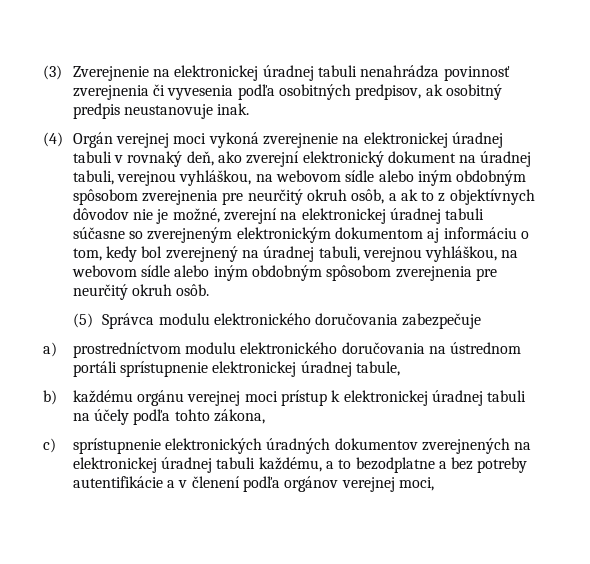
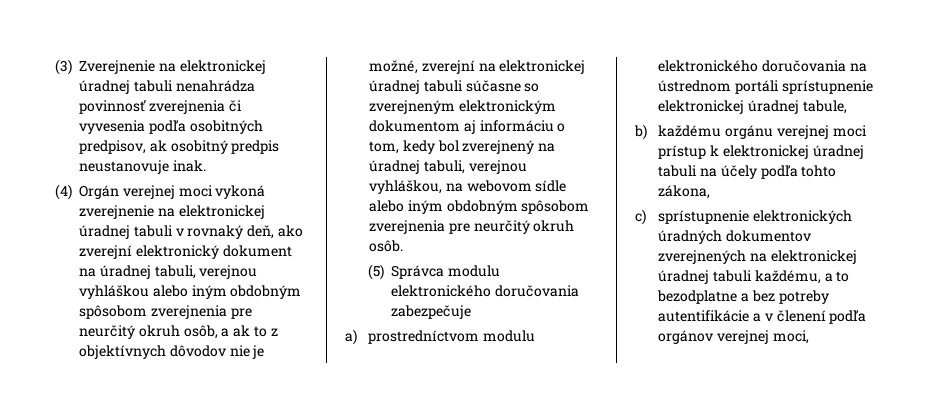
- (4) Orgán verejnej moci vykoná zverejnenie na elektronickej úradnej tabuli v rovnaký deň, ako zverejní elektronický dokument na úradnej tabuli, verejnou vyhláškou, na webovom sídle alebo iným obdobným spôsobom zverejnenia pre neurčitý okruh osôb, a ak to z objektívnych dôvodov nie je možné, zverejní na elektronickej úradnej tabuli súčasne so zverejneným elektronickým dokumentom aj informáciu o tom, kedy bol zverejnený na úradnej tabuli, verejnou vyhláškou, na webovom sídle alebo iným obdobným spôsobom zverejnenia pre neurčitý okruh osôb.
+ (4) Orgán verejnej moci vykoná zverejnenie na elektronickej úradnej tabuli v rovnaký deň, ako zverejní elektronický dokument na úradnej tabuli, verejnou vyhláškou alebo iným obdobným spôsobom zverejnenia pre neurčitý okruh osôb, a ak to z objektívnych dôvodov nie je možné, zverejní na elektronickej úradnej tabuli súčasne so zverejneným elektronickým dokumentom aj informáciu o tom, kedy bol zverejnený na úradnej tabuli, verejnou vyhláškou, na webovom sídle alebo iným obdobným spôsobom zverejnenia pre neurčitý okruh osôb.

